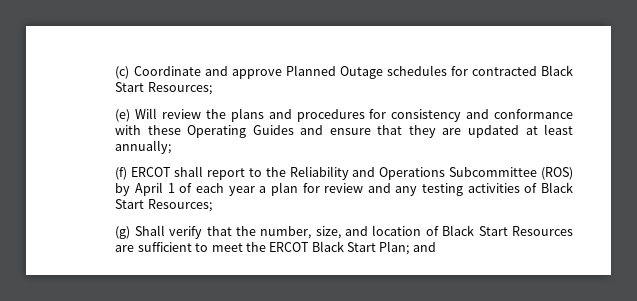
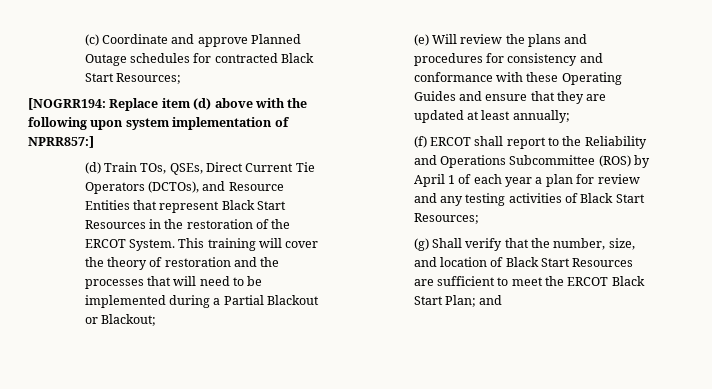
+ [NOGRR194: Replace item (d) above with the following upon system implementation of NPRR857:]
+ (d) Train TOs, QSEs, Direct Current Tie Operators (DCTOs), and Resource Entities that represent Black Start Resources in the restoration of the ERCOT System. This training will cover the theory of restoration and the processes that will need to be implemented during a Partial Blackout or Blackout;

